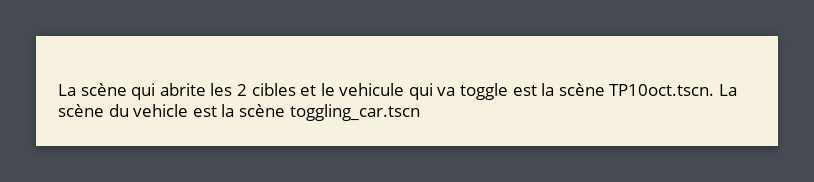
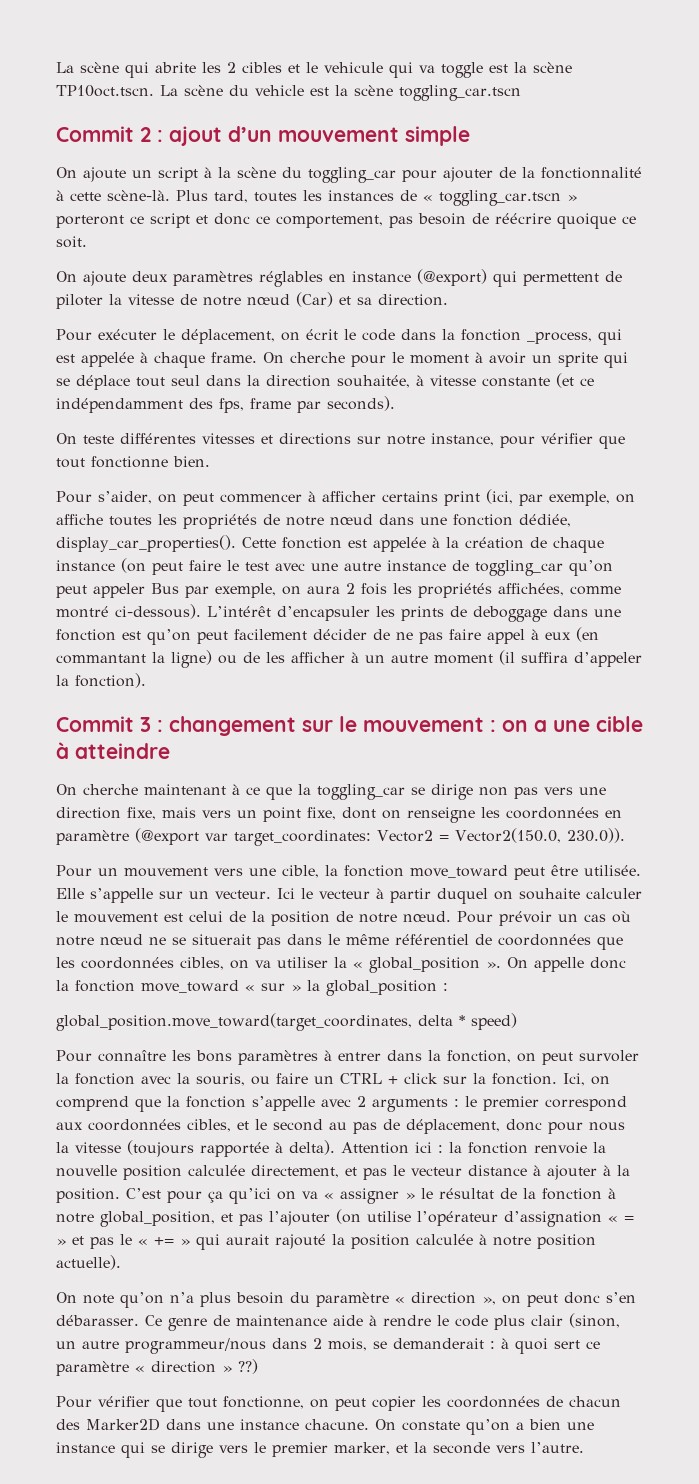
+ Commit 2 : ajout d’un mouvement simple
+ On ajoute un script à la scène du toggling_car pour ajouter de la fonctionnalité à cette scène-là. Plus tard, toutes les instances de « toggling_car.tscn » porteront ce script et donc ce comportement, pas besoin de réécrire quoique ce soit.
+ On ajoute deux paramètres réglables en instance (@export) qui permettent de piloter la vitesse de notre nœud (Car) et sa direction.
+ Pour exécuter le déplacement, on écrit le code dans la fonction _process, qui est appelée à chaque frame. On cherche pour le moment à avoir un sprite qui se déplace tout seul dans la direction souhaitée, à vitesse constante (et ce indépendamment des fps, frame par seconds).
+ On teste différentes vitesses et directions sur notre instance, pour vérifier que tout fonctionne bien.
+ Pour s’aider, on peut commencer à afficher certains print (ici, par exemple, on affiche toutes les propriétés de notre nœud dans une fonction dédiée, display_car_properties(). Cette fonction est appelée à la création de chaque instance (on peut faire le test avec une autre instance de toggling_car qu’on peut appeler Bus par exemple, on aura 2 fois les propriétés affichées, comme montré ci-dessous). L’intérêt d’encapsuler les prints de deboggage dans une fonction est qu’on peut facilement décider de ne pas faire appel à eux (en commantant la ligne) ou de les afficher à un autre moment (il suffira d’appeler la fonction).
+ Commit 3 : changement sur le mouvement : on a une cible à atteindre
+ On cherche maintenant à ce que la toggling_car se dirige non pas vers une direction fixe, mais vers un point fixe, dont on renseigne les coordonnées en paramètre (@export var target_coordinates: Vector2 = Vector2(150.0, 230.0)).
+ Pour un mouvement vers une cible, la fonction move_toward peut être utilisée. Elle s’appelle sur un vecteur. Ici le vecteur à partir duquel on souhaite calculer le mouvement est celui de la position de notre nœud. Pour prévoir un cas où notre nœud ne se situerait pas dans le même référentiel de coordonnées que les coordonnées cibles, on va utiliser la « global_position ». On appelle donc la fonction move_toward « sur » la global_position :
+ global_position.move_toward(target_coordinates, delta * speed)
+ Pour connaître les bons paramètres à entrer dans la fonction, on peut survoler la fonction avec la souris, ou faire un CTRL + click sur la fonction. Ici, on comprend que la fonction s’appelle avec 2 arguments : le premier correspond aux coordonnées cibles, et le second au pas de déplacement, donc pour nous la vitesse (toujours rapportée à delta). Attention ici : la fonction renvoie la nouvelle position calculée directement, et pas le vecteur distance à ajouter à la position. C’est pour ça qu’ici on va « assigner » le résultat de la fonction à notre global_position, et pas l’ajouter (on utilise l’opérateur d’assignation « = » et pas le « += » qui aurait rajouté la position calculée à notre position actuelle).
+ On note qu’on n’a plus besoin du paramètre « direction », on peut donc s’en débarasser. Ce genre de maintenance aide à rendre le code plus clair (sinon, un autre programmeur/nous dans 2 mois, se demanderait : à quoi sert ce paramètre « direction » ??)
+ Pour vérifier que tout fonctionne, on peut copier les coordonnées de chacun des Marker2D dans une instance chacune. On constate qu’on a bien une instance qui se dirige vers le premier marker, et la seconde vers l’autre.

